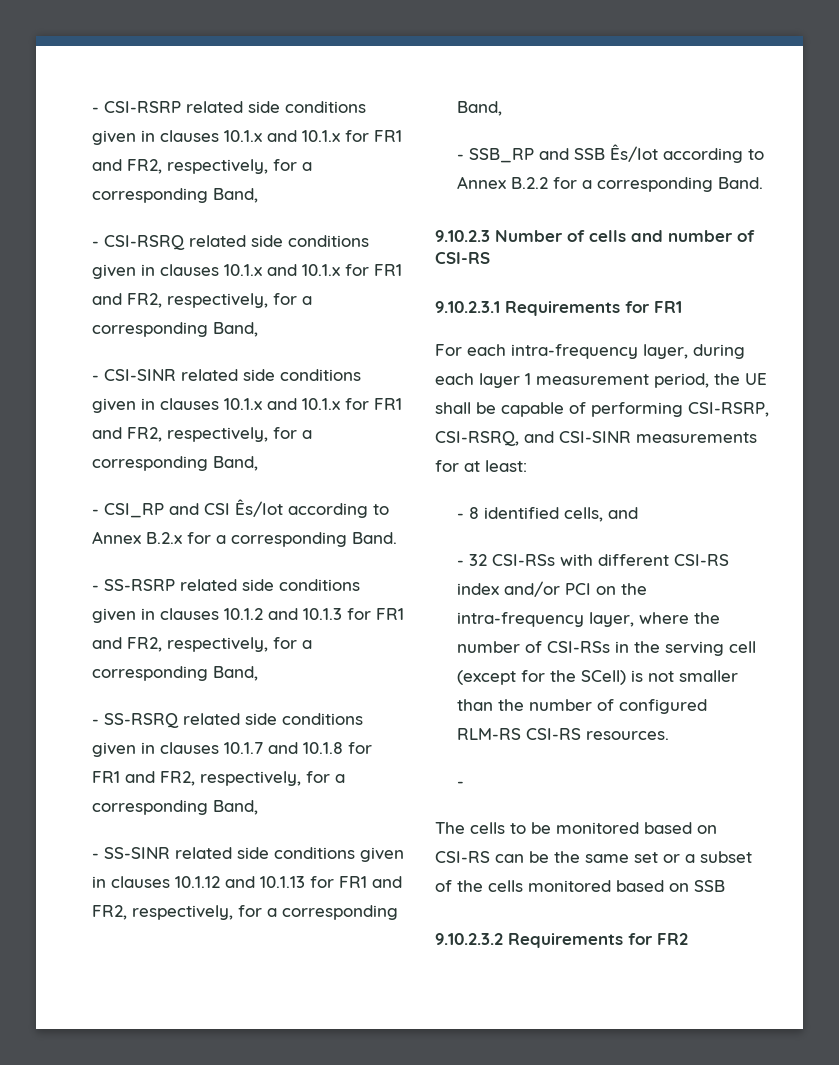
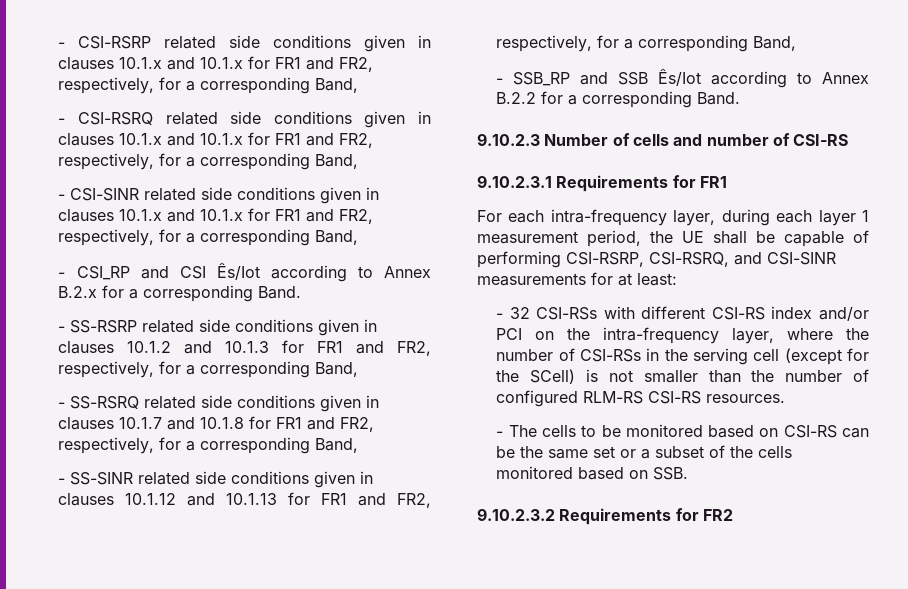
- - 8 identified cells, and
  - 32 CSI-RSs with different CSI-RS index and/or PCI on the intra-frequency layer, where the number of CSI-RSs in the serving cell (except for the SCell) is not smaller than the number of configured RLM-RS CSI-RS resources.
- -
- The cells to be monitored based on CSI-RS can be the same set or a subset of the cells monitored based on SSB
+ - The cells to be monitored based on CSI-RS can be the same set or a subset of the cells monitored based on SSB.

